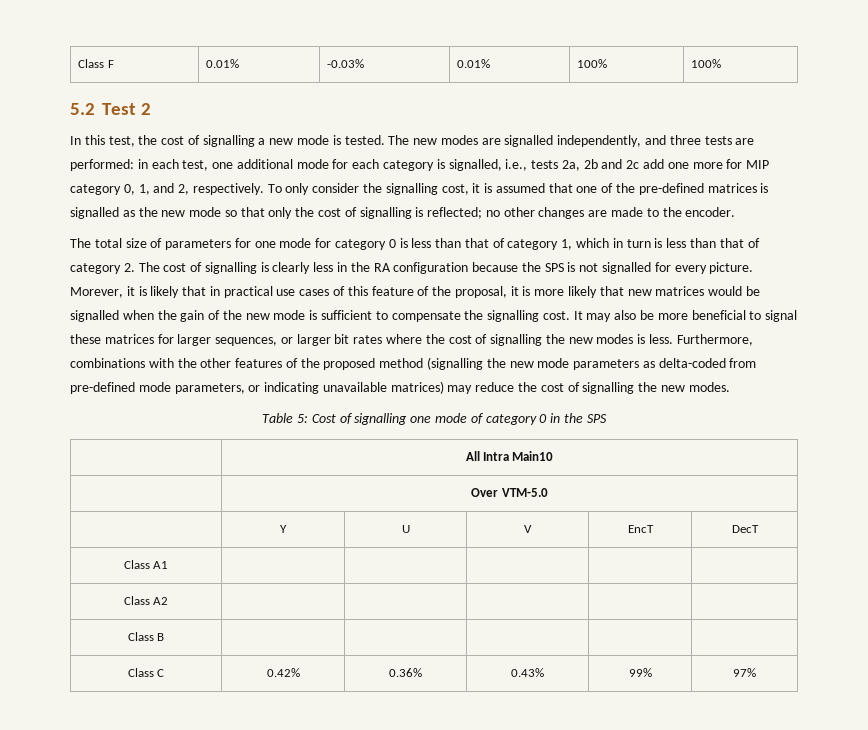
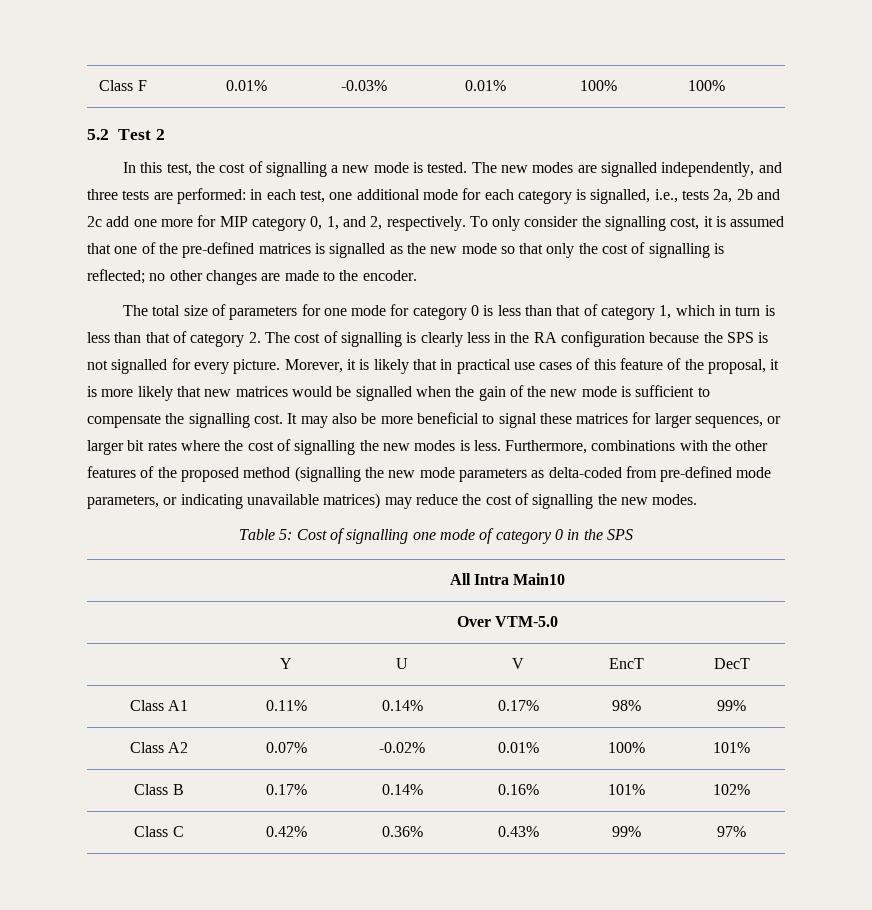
- Class A1 | | | | |
- Class A2 | | | | |
- Class B | | | | |
+ Class A1 | 0.11% | 0.14% | 0.17% | 98% | 99%
+ Class A2 | 0.07% | -0.02% | 0.01% | 100% | 101%
+ Class B | 0.17% | 0.14% | 0.16% | 101% | 102%

